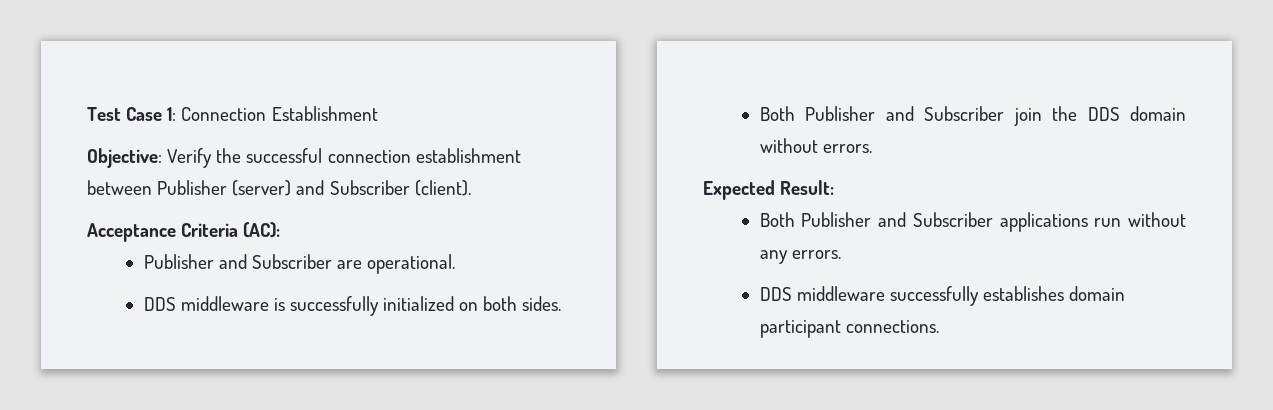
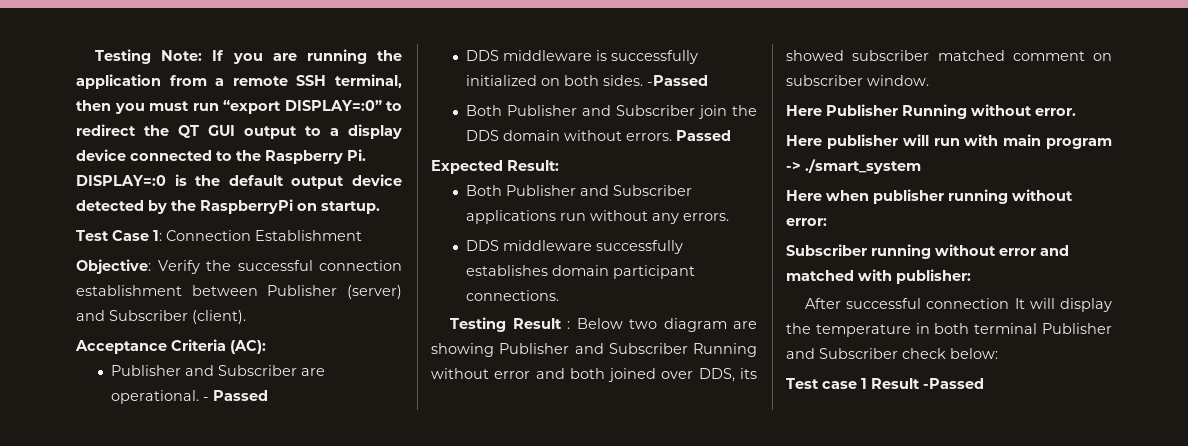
+ Testing Note: If you are running the application from a remote SSH terminal, then you must run “export DISPLAY=:0” to redirect the QT GUI output to a display device connected to the Raspberry Pi. DISPLAY=:0 is the default output device detected by the RaspberryPi on startup.
+ - Passed
- DDS middleware is successfully initialized on both sides.
+ DDS middleware is successfully initialized on both sides. -Passed
- Both Publisher and Subscriber join the DDS domain without errors.
+ Both Publisher and Subscriber join the DDS domain without errors. Passed
+ Testing Result : Below two diagram are showing Publisher and Subscriber Running without error and both joined over DDS, its showed subscriber matched comment on subscriber window.
+ Here Publisher Running without error.
+ Here publisher will run with main program -> ./smart_system
+ Here when publisher running without error:
+ Subscriber running without error and matched with publisher:
+ After successful connection It will display the temperature in both terminal Publisher and Subscriber check below:
+ Test case 1 Result -Passed

